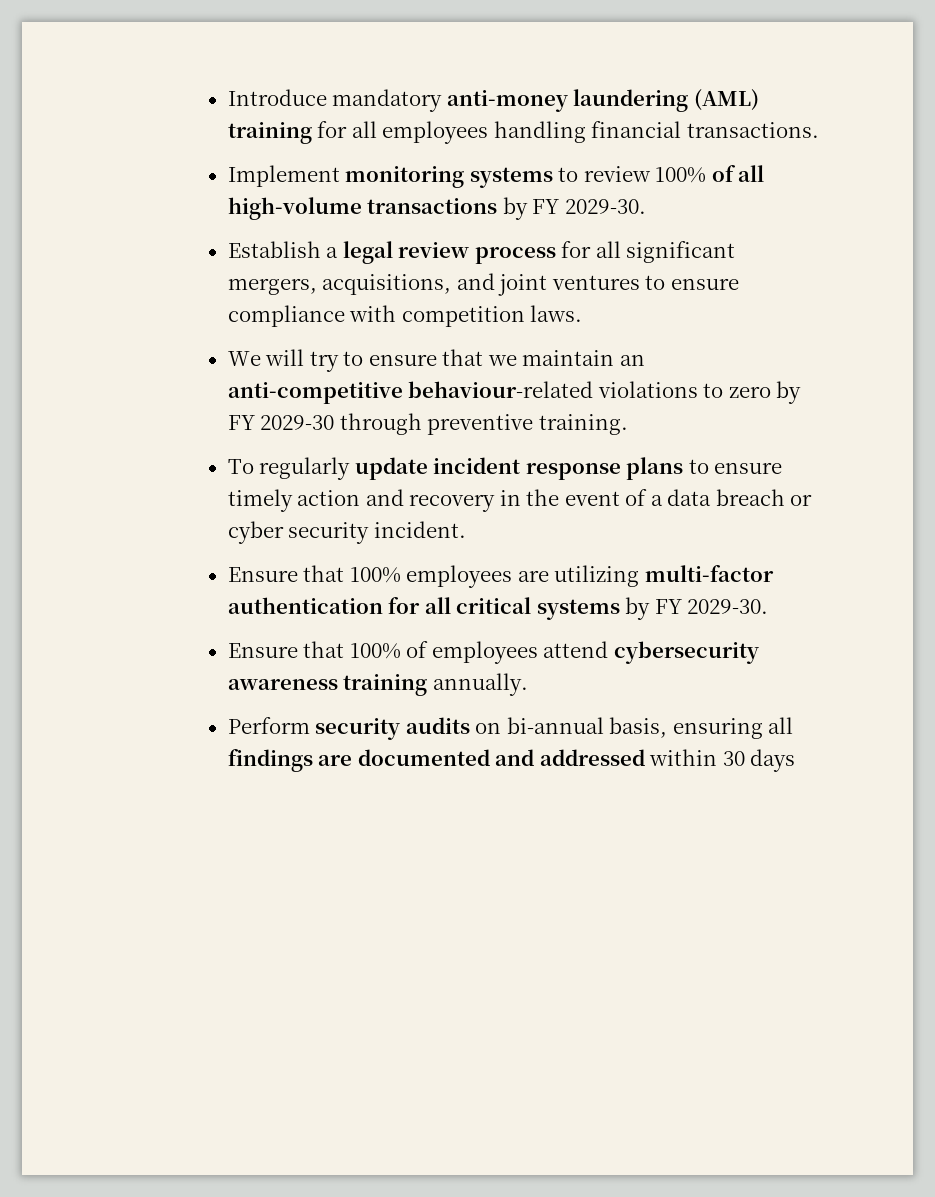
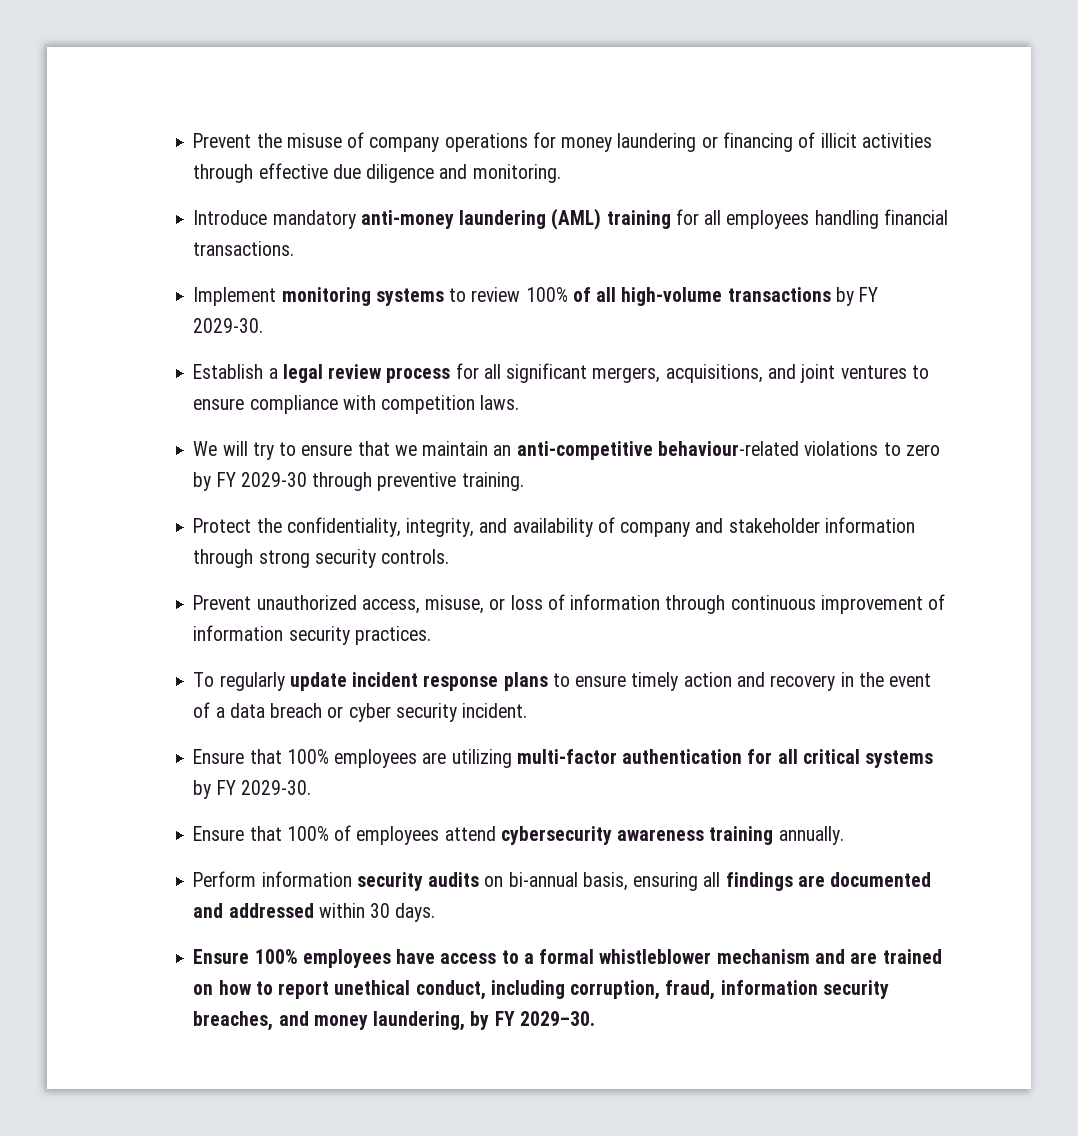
+ Prevent the misuse of company operations for money laundering or financing of illicit activities through effective due diligence and monitoring.
+ Protect the confidentiality, integrity, and availability of company and stakeholder information through strong security controls.
+ Prevent unauthorized access, misuse, or loss of information through continuous improvement of information security practices.
- Perform security audits on bi-annual basis, ensuring all findings are documented and addressed within 30 days
+ Perform information security audits on bi-annual basis, ensuring all findings are documented and addressed within 30 days.
+ Ensure 100% employees have access to a formal whistleblower mechanism and are trained on how to report unethical conduct, including corruption, fraud, information security breaches, and money laundering, by FY 2029–30.

